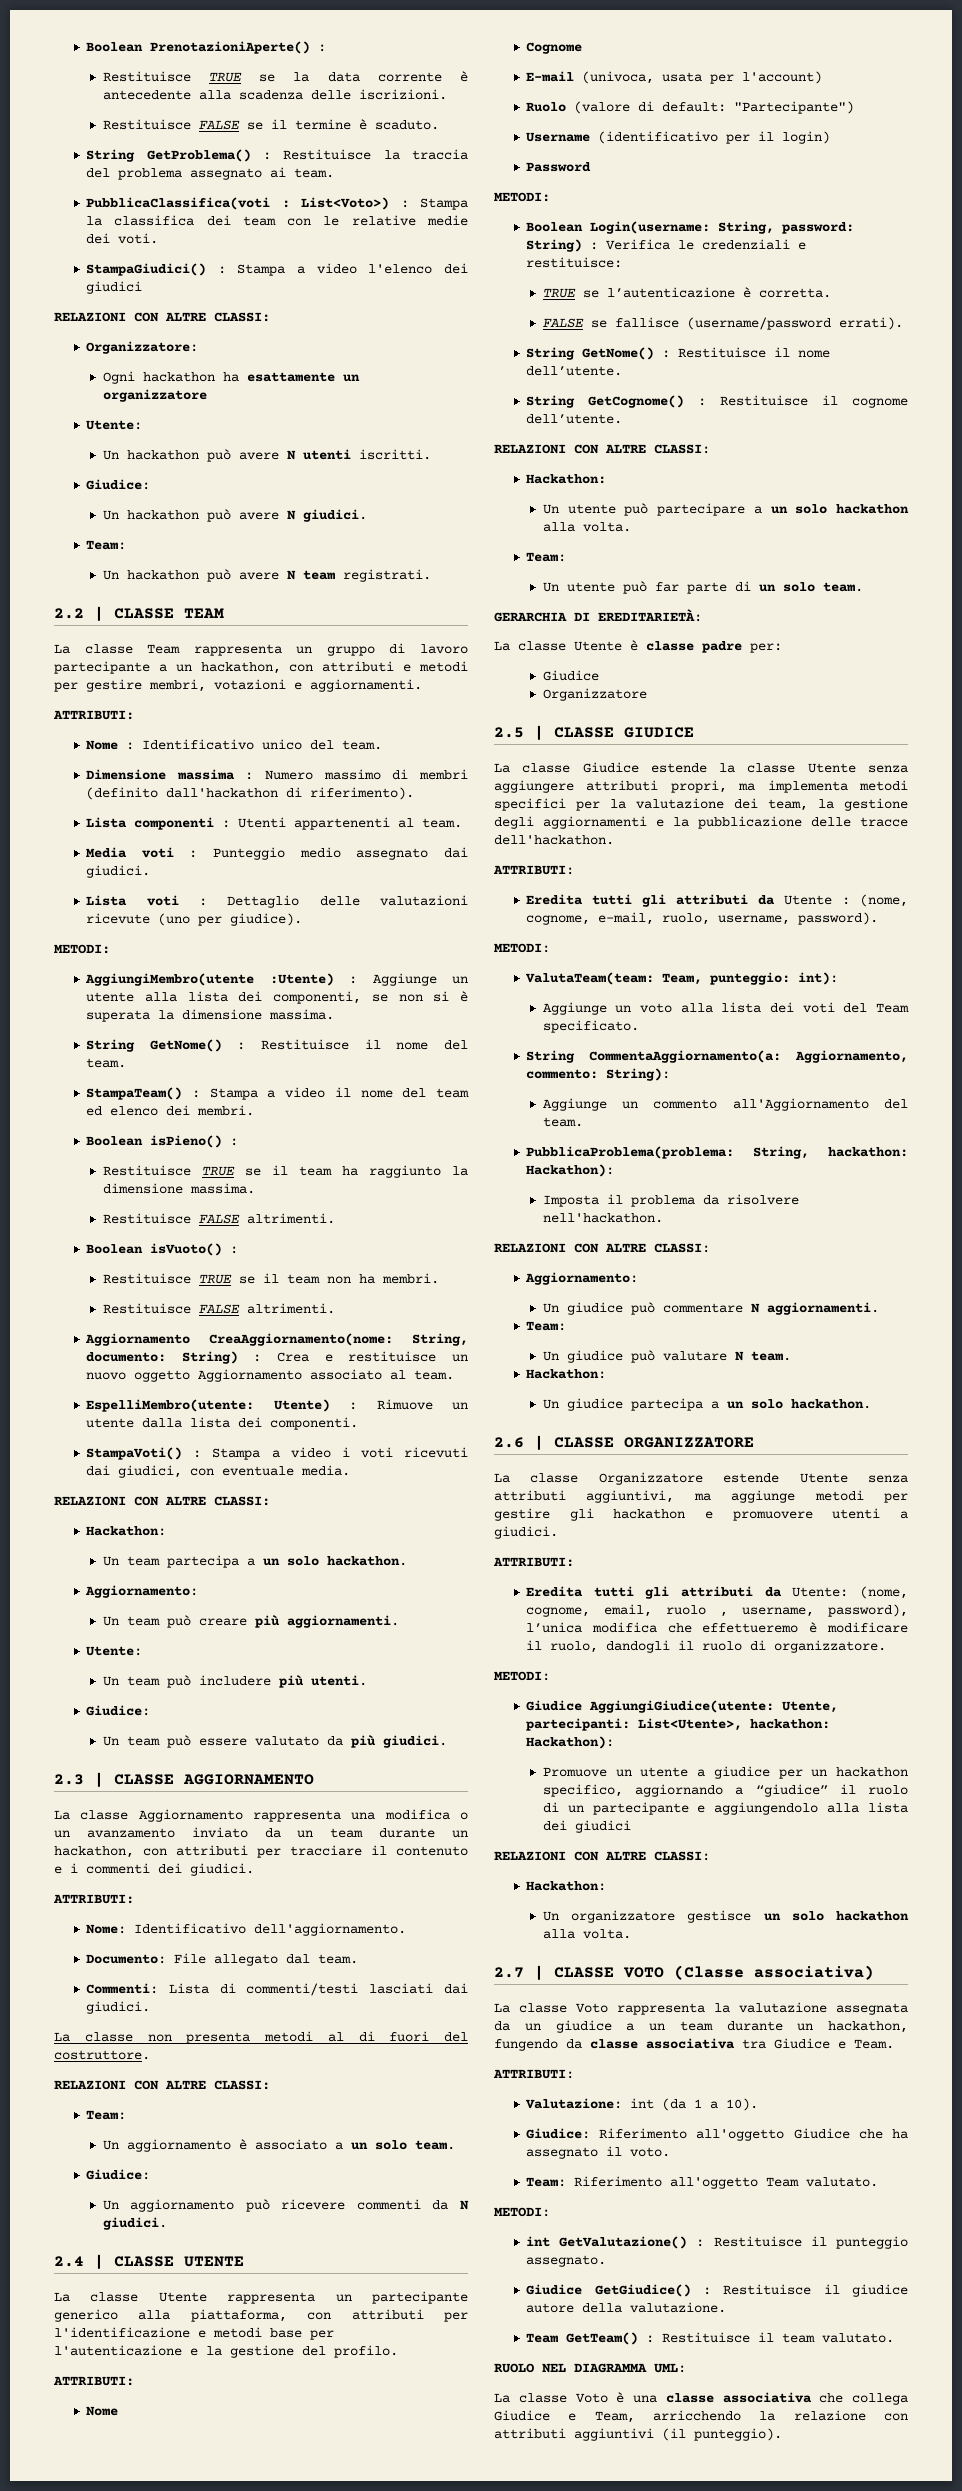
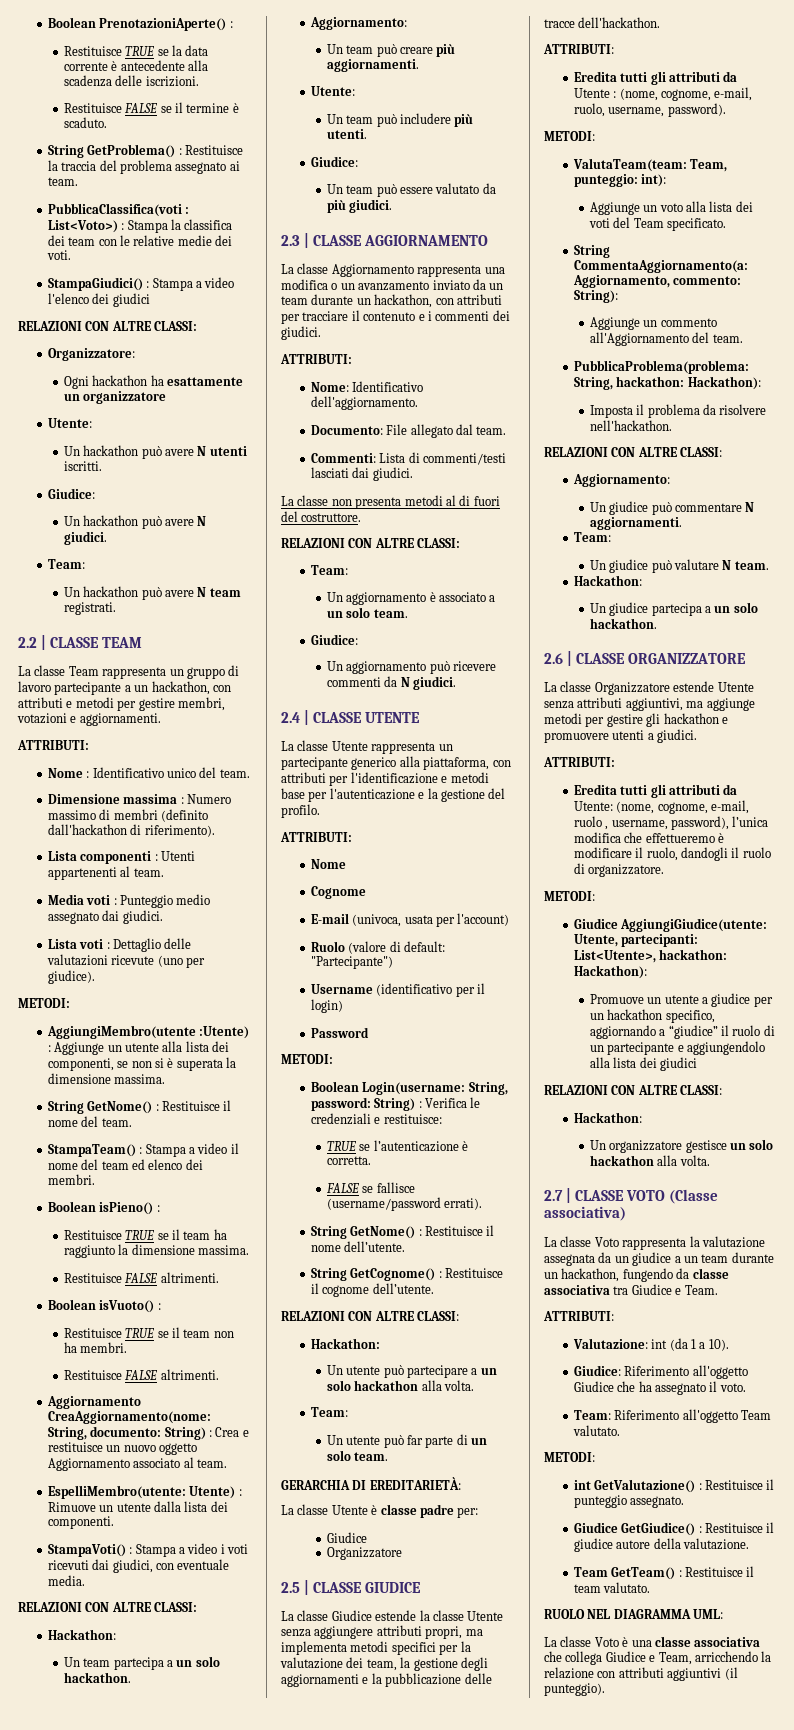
- Eredita tutti gli attributi da Utente: (nome, cognome, email, ruolo , username, password), l’unica modifica che effettueremo è modificare il ruolo, dandogli il ruolo di organizzatore.
+ Eredita tutti gli attributi da Utente: (nome, cognome, e-mail, ruolo , username, password), l’unica modifica che effettueremo è modificare il ruolo, dandogli il ruolo di organizzatore.

